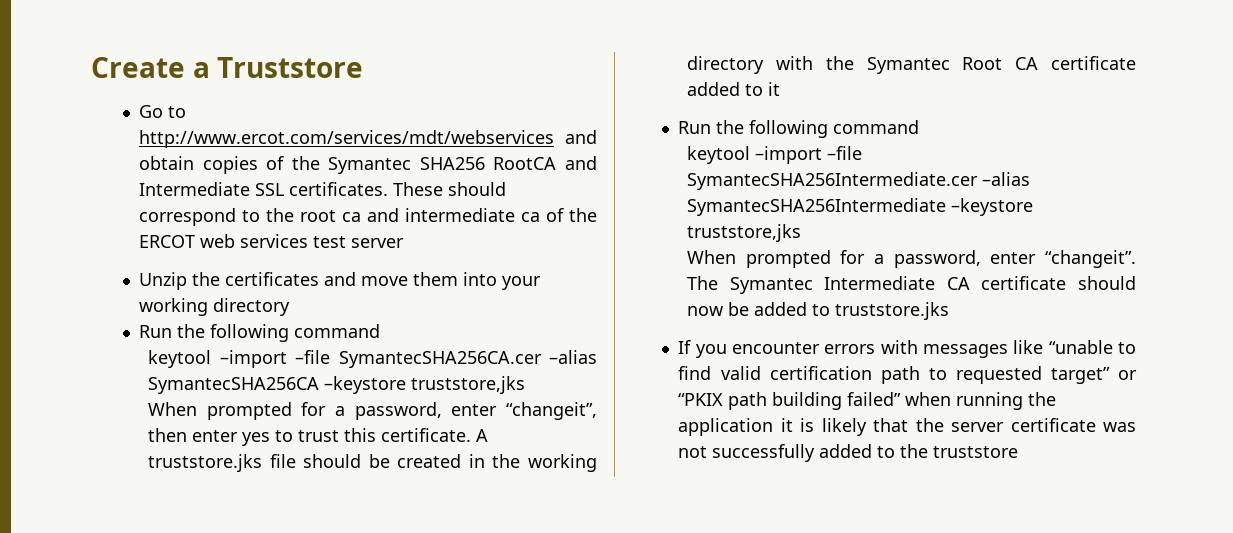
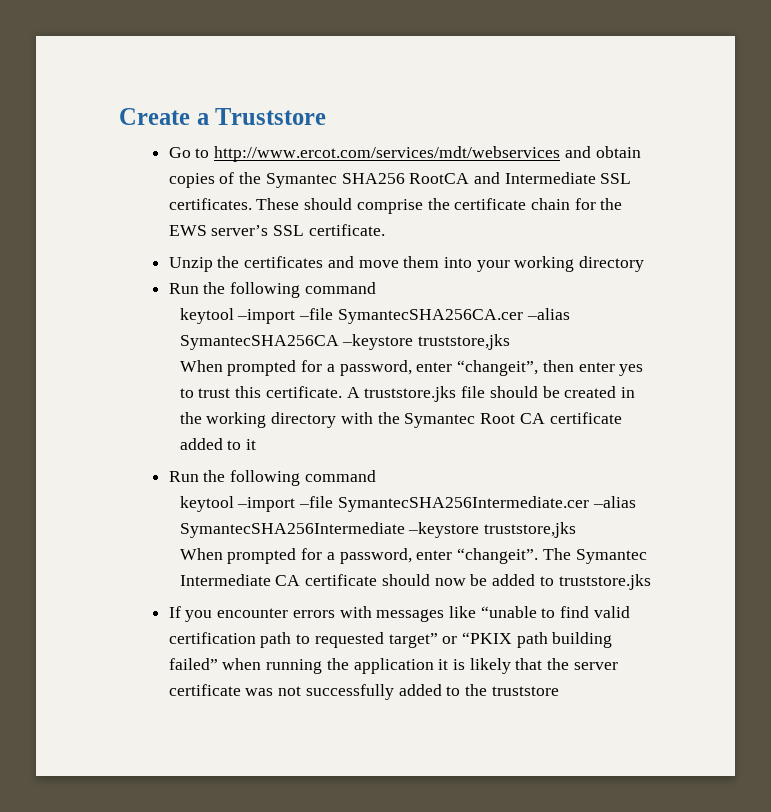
- These should correspond to the root ca and intermediate ca of the ERCOT web services test server
+ These should comprise the certificate chain for the EWS server’s SSL certificate.

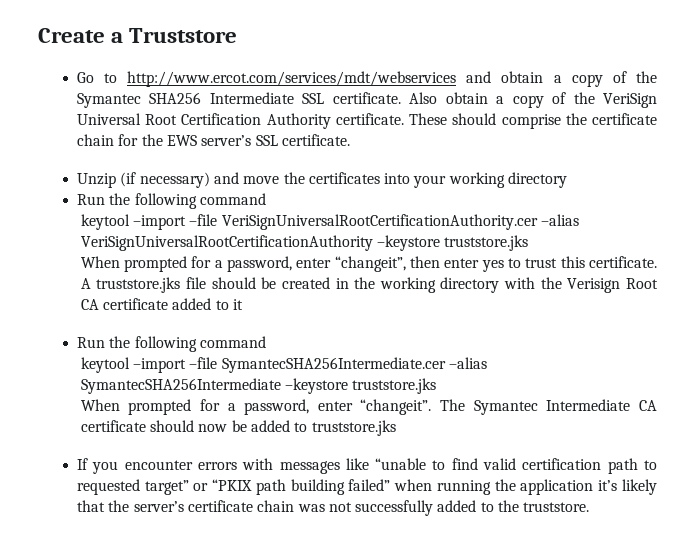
- Go to http://www.ercot.com/services/mdt/webservices and obtain copies of the Symantec SHA256 RootCA and Intermediate SSL certificates.
+ Go to http://www.ercot.com/services/mdt/webservices and obtain a copy of the Symantec SHA256 Intermediate SSL certificate. Also obtain a copy of the VeriSign Universal Root Certification Authority certificate.
- Unzip the certificates and move them into your working directory
+ Unzip (if necessary) and move the certificates into your working directory
- keytool –import –file SymantecSHA256CA.cer –alias SymantecSHA256CA –keystore truststore,jks
+ keytool –import –file VeriSignUniversalRootCertificationAuthority.cer –alias VeriSignUniversalRootCertificationAuthority –keystore truststore.jks
- A truststore.jks file should be created in the working directory with the Symantec Root CA certificate added to it
+ A truststore.jks file should be created in the working directory with the Verisign Root CA certificate added to it
- keytool –import –file SymantecSHA256Intermediate.cer –alias SymantecSHA256Intermediate –keystore truststore,jks
+ keytool –import –file SymantecSHA256Intermediate.cer –alias SymantecSHA256Intermediate –keystore truststore.jks
- If you encounter errors with messages like “unable to find valid certification path to requested target” or “PKIX path building failed” when running the application it is likely that the server certificate was not successfully added to the truststore
+ If you encounter errors with messages like “unable to find valid certification path to requested target” or “PKIX path building failed” when running the application it’s likely that the server’s certificate chain was not successfully added to the truststore.

